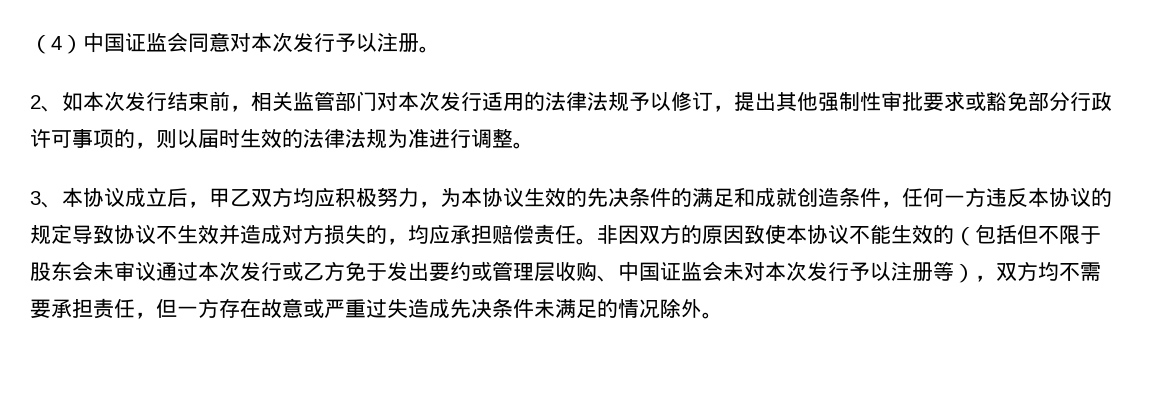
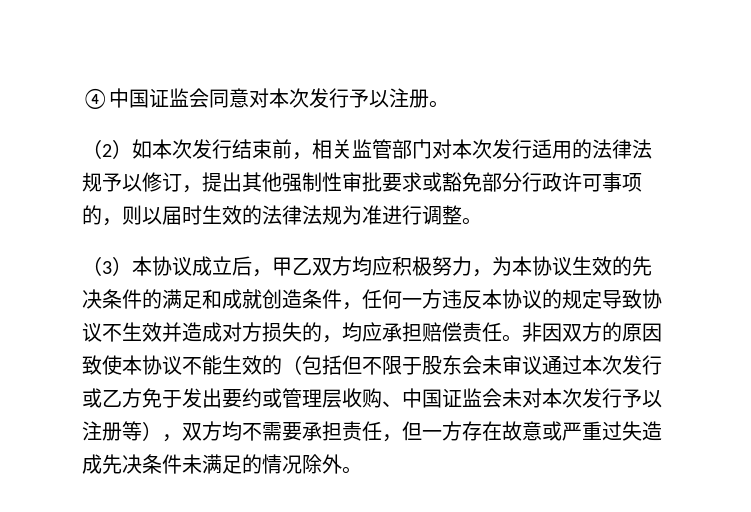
- （4）中国证监会同意对本次发行予以注册。
+ ④中国证监会同意对本次发行予以注册。
- 2、如本次发行结束前，相关监管部门对本次发行适用的法律法规予以修订，提出其他强制性审批要求或豁免部分行政许可事项的，则以届时生效的法律法规为准进行调整。
+ （2）如本次发行结束前，相关监管部门对本次发行适用的法律法规予以修订，提出其他强制性审批要求或豁免部分行政许可事项的，则以届时生效的法律法规为准进行调整。
- 3、本协议成立后，甲乙双方均应积极努力，为本协议生效的先决条件的满足和成就创造条件，任何一方违反本协议的规定导致协议不生效并造成对方损失的，均应承担赔偿责任。
+ （3）本协议成立后，甲乙双方均应积极努力，为本协议生效的先决条件的满足和成就创造条件，任何一方违反本协议的规定导致协议不生效并造成对方损失的，均应承担赔偿责任。

